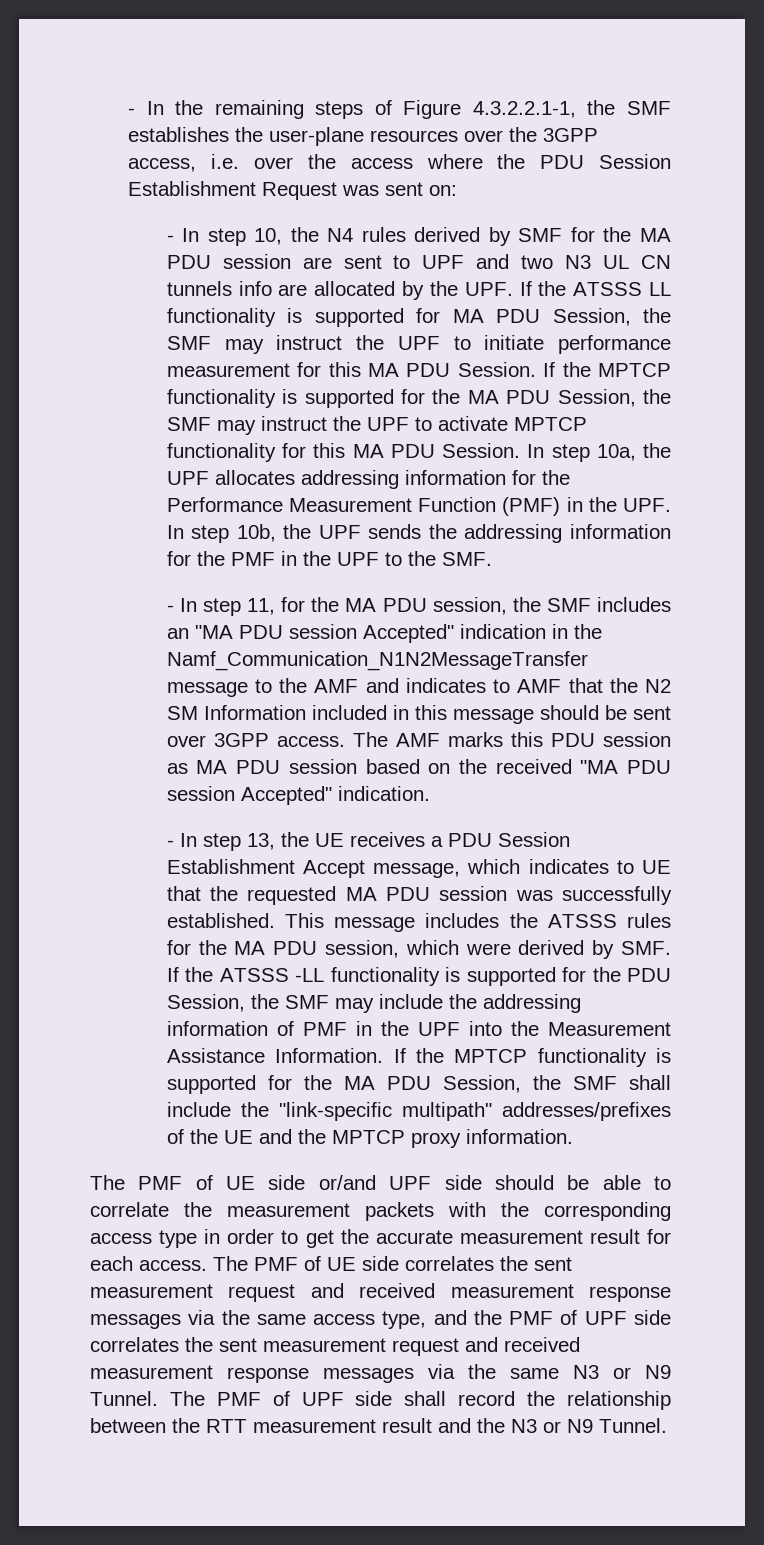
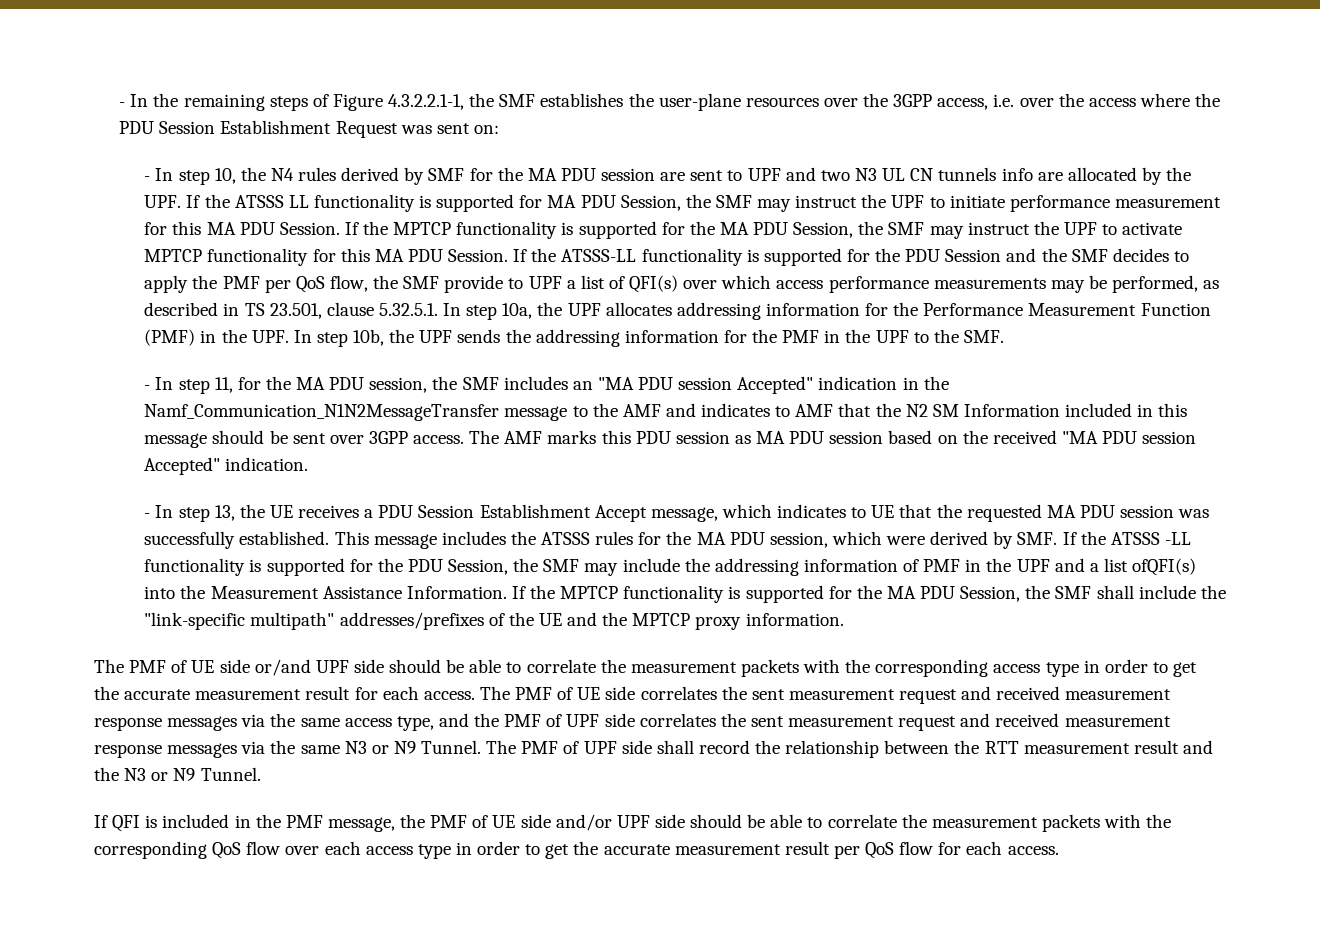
- In step 10a, the UPF allocates addressing information for the Performance Measurement Function (PMF) in the UPF. In step 10b, the UPF sends the addressing information for the PMF in the UPF to the SMF.
+ If the ATSSS-LL functionality is supported for the PDU Session and the SMF decides to apply the PMF per QoS flow, the SMF provide to UPF a list of QFI(s) over which access performance measurements may be performed, as described in TS 23.501, clause 5.32.5.1. In step 10a, the UPF allocates addressing information for the Performance Measurement Function (PMF) in the UPF. In step 10b, the UPF sends the addressing information for the PMF in the UPF to the SMF.
- This message includes the ATSSS rules for the MA PDU session, which were derived by SMF. If the ATSSS -LL functionality is supported for the PDU Session, the SMF may include the addressing information of PMF in the UPF into the Measurement Assistance Information.
+ This message includes the ATSSS rules for the MA PDU session, which were derived by SMF. If the ATSSS -LL functionality is supported for the PDU Session, the SMF may include the addressing information of PMF in the UPF and a list ofQFI(s) into the Measurement Assistance Information.
+ If QFI is included in the PMF message, the PMF of UE side and/or UPF side should be able to correlate the measurement packets with the corresponding QoS flow over each access type in order to get the accurate measurement result per QoS flow for each access.

